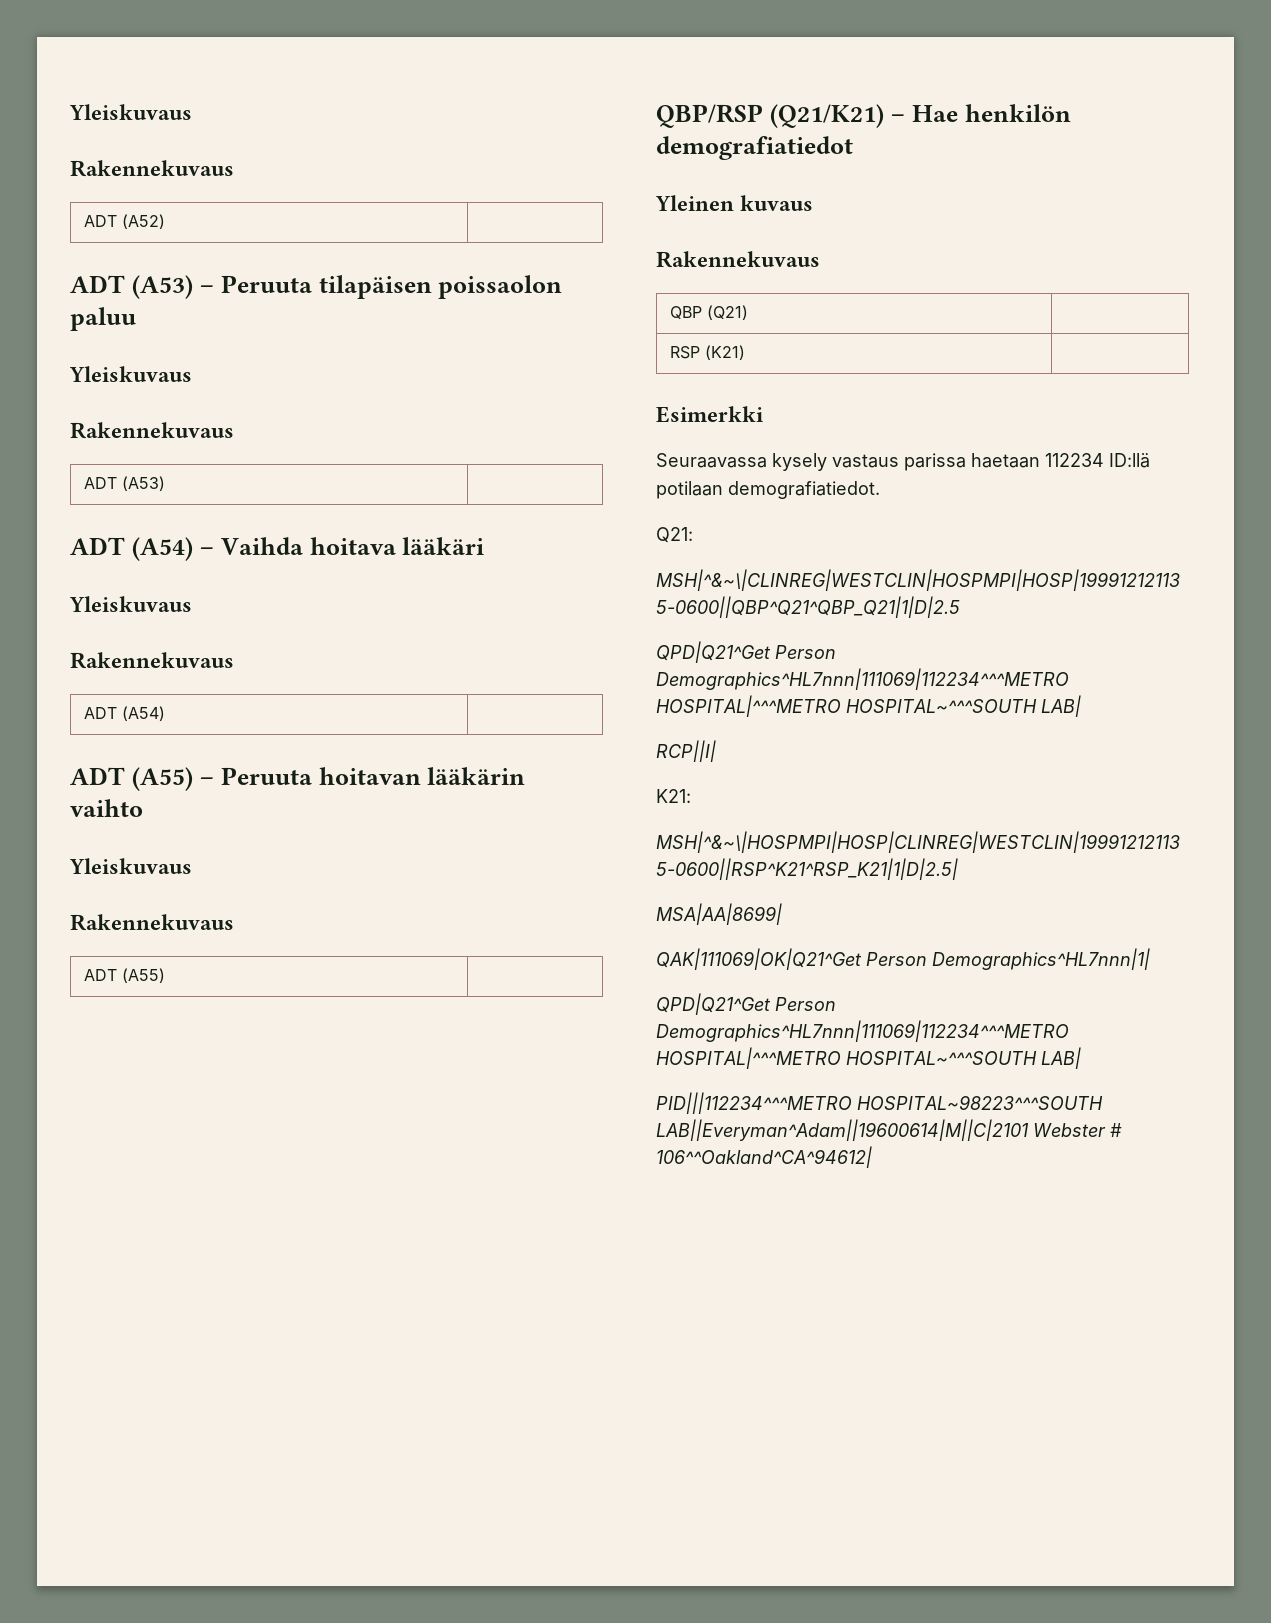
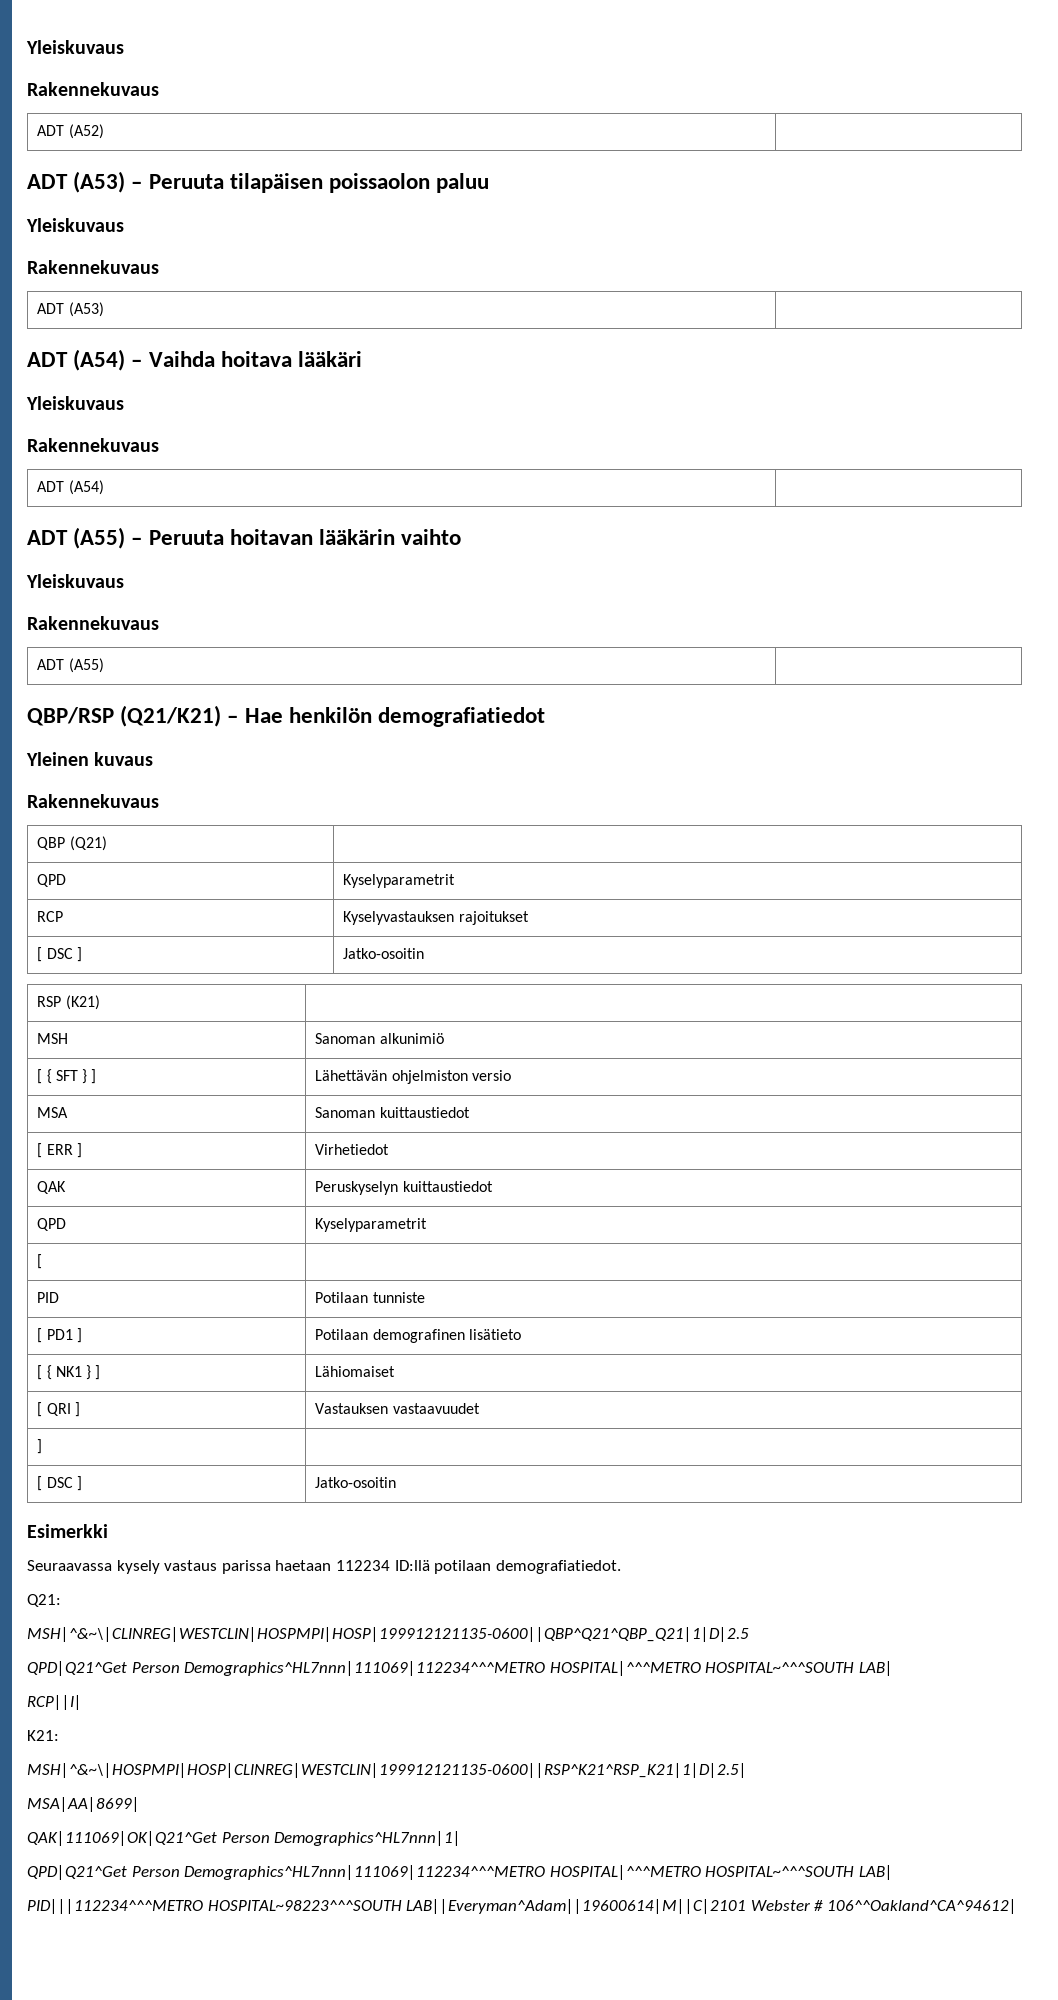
  QBP (Q21) |
+ QPD | Kyselyparametrit
+ RCP | Kyselyvastauksen rajoitukset
+ [ DSC ] | Jatko-osoitin
  RSP (K21) |
+ MSH | Sanoman alkunimiö
+ [ { SFT } ] | Lähettävän ohjelmiston versio
+ MSA | Sanoman kuittaustiedot
+ [ ERR ] | Virhetiedot
+ QAK | Peruskyselyn kuittaustiedot
+ QPD | Kyselyparametrit
+ [ |
+ PID | Potilaan tunniste
+ [ PD1 ] | Potilaan demografinen lisätieto
+ [ { NK1 } ] | Lähiomaiset
+ [ QRI ] | Vastauksen vastaavuudet
+ ] |
+ [ DSC ] | Jatko-osoitin

